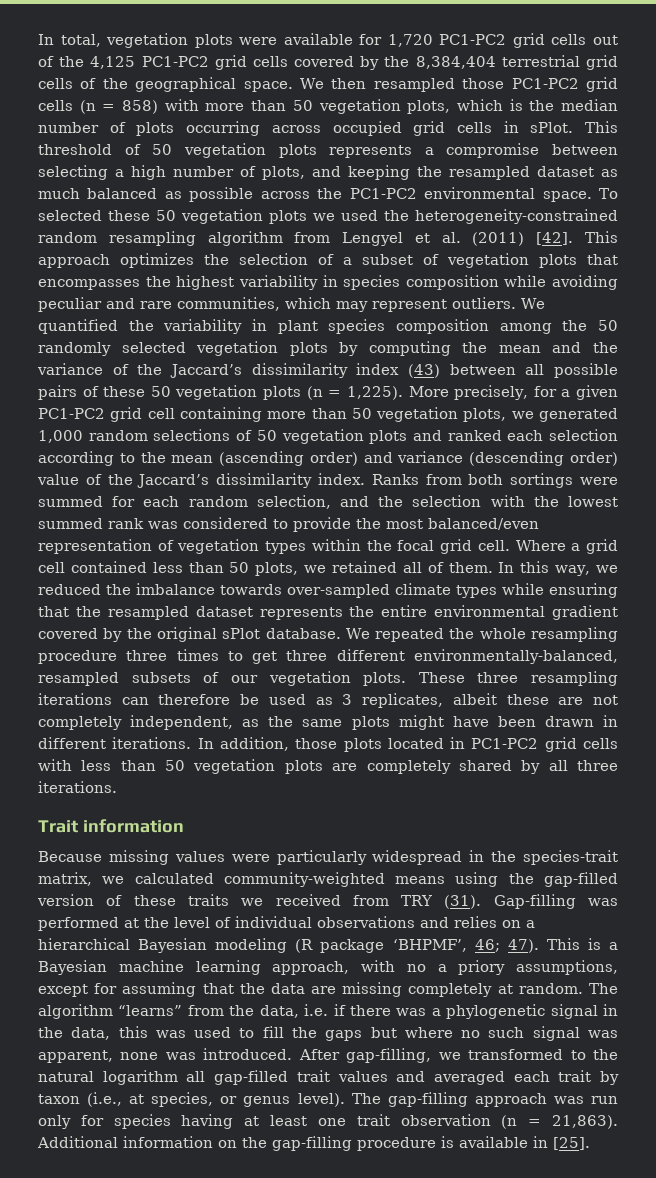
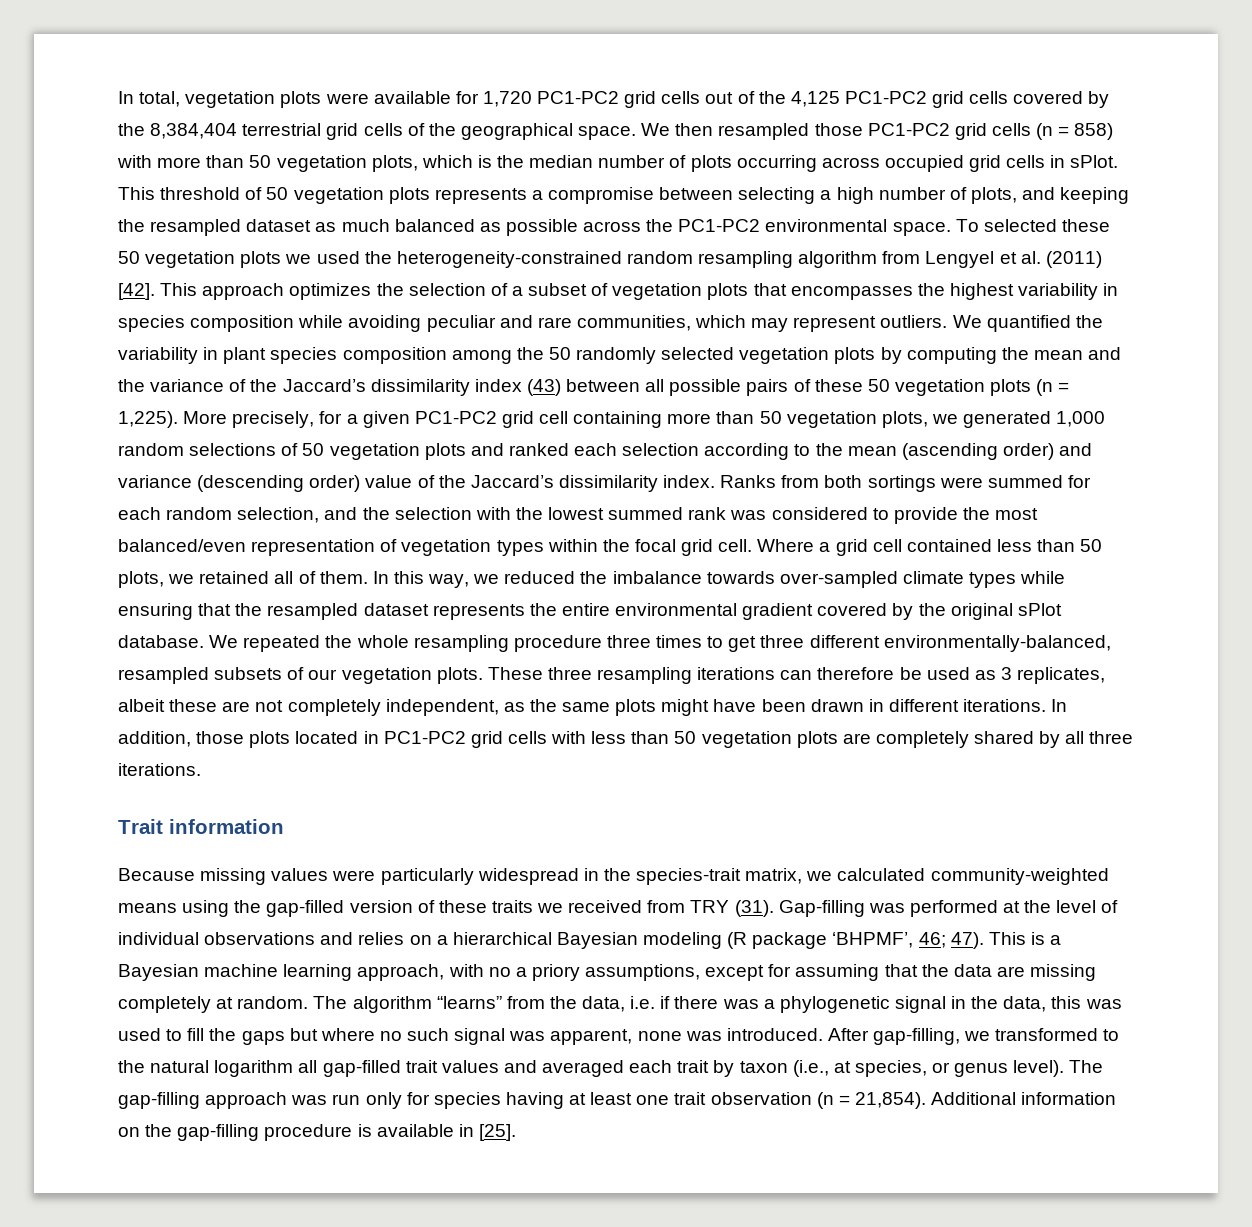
- The gap-filling approach was run only for species having at least one trait observation (n = 21,863).
+ The gap-filling approach was run only for species having at least one trait observation (n = 21,854).

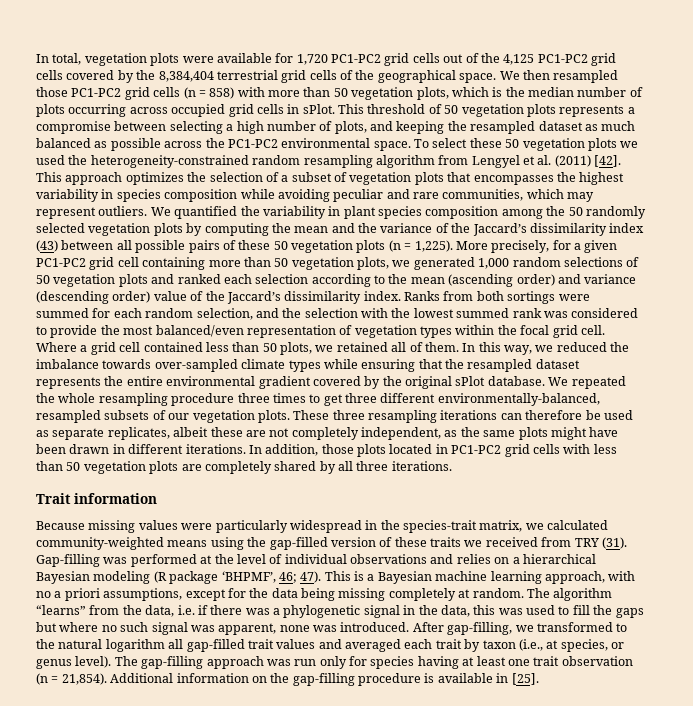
- To selected these 50 vegetation plots we used the heterogeneity-constrained random resampling algorithm from Lengyel et al. (2011) [42].
+ To select these 50 vegetation plots we used the heterogeneity-constrained random resampling algorithm from Lengyel et al. (2011) [42].
- These three resampling iterations can therefore be used as 3 replicates, albeit these are not completely independent, as the same plots might have been drawn in different iterations.
+ These three resampling iterations can therefore be used as separate replicates, albeit these are not completely independent, as the same plots might have been drawn in different iterations.
- This is a Bayesian machine learning approach, with no a priory assumptions, except for assuming that the data are missing completely at random.
+ This is a Bayesian machine learning approach, with no a priori assumptions, except for the data being missing completely at random.

